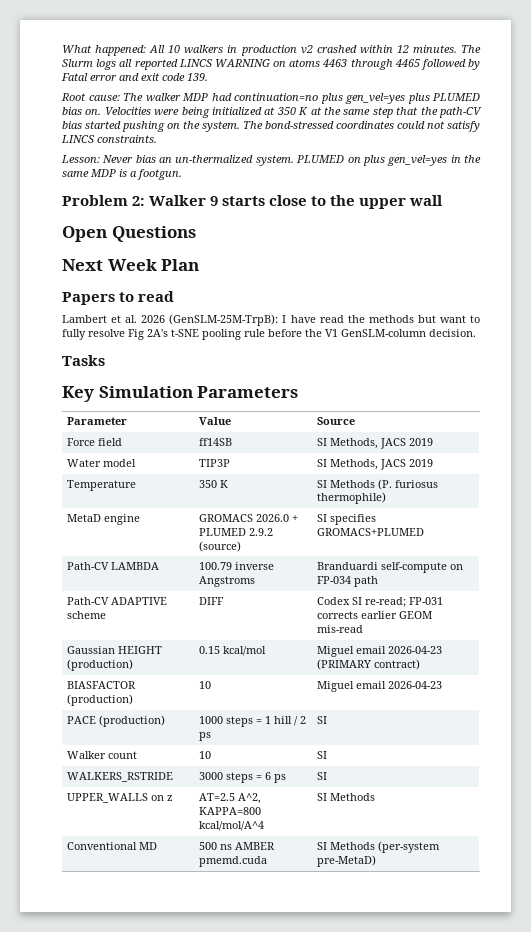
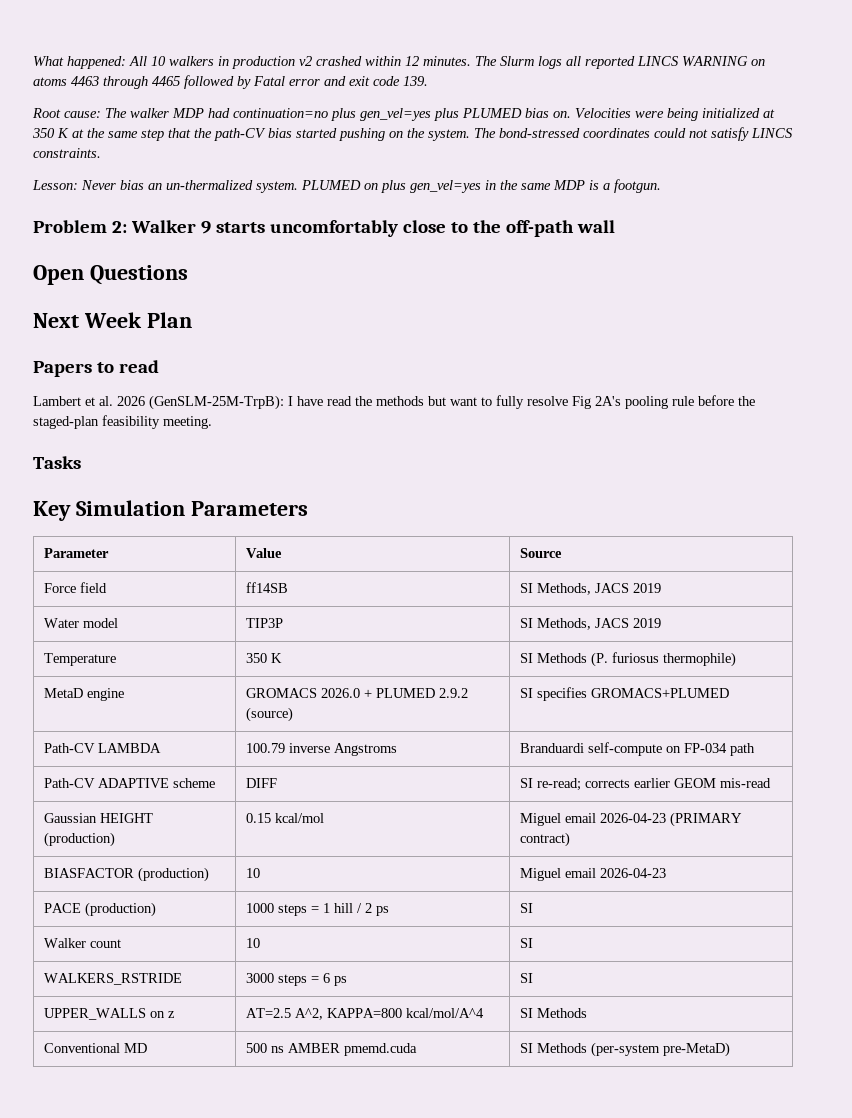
- Problem 2: Walker 9 starts close to the upper wall
+ Problem 2: Walker 9 starts uncomfortably close to the off-path wall
- Lambert et al. 2026 (GenSLM-25M-TrpB): I have read the methods but want to fully resolve Fig 2A's t-SNE pooling rule before the V1 GenSLM-column decision.
+ Lambert et al. 2026 (GenSLM-25M-TrpB): I have read the methods but want to fully resolve Fig 2A's pooling rule before the staged-plan feasibility meeting.
- Path-CV ADAPTIVE scheme | DIFF | Codex SI re-read; FP-031 corrects earlier GEOM mis-read
+ Path-CV ADAPTIVE scheme | DIFF | SI re-read; corrects earlier GEOM mis-read

